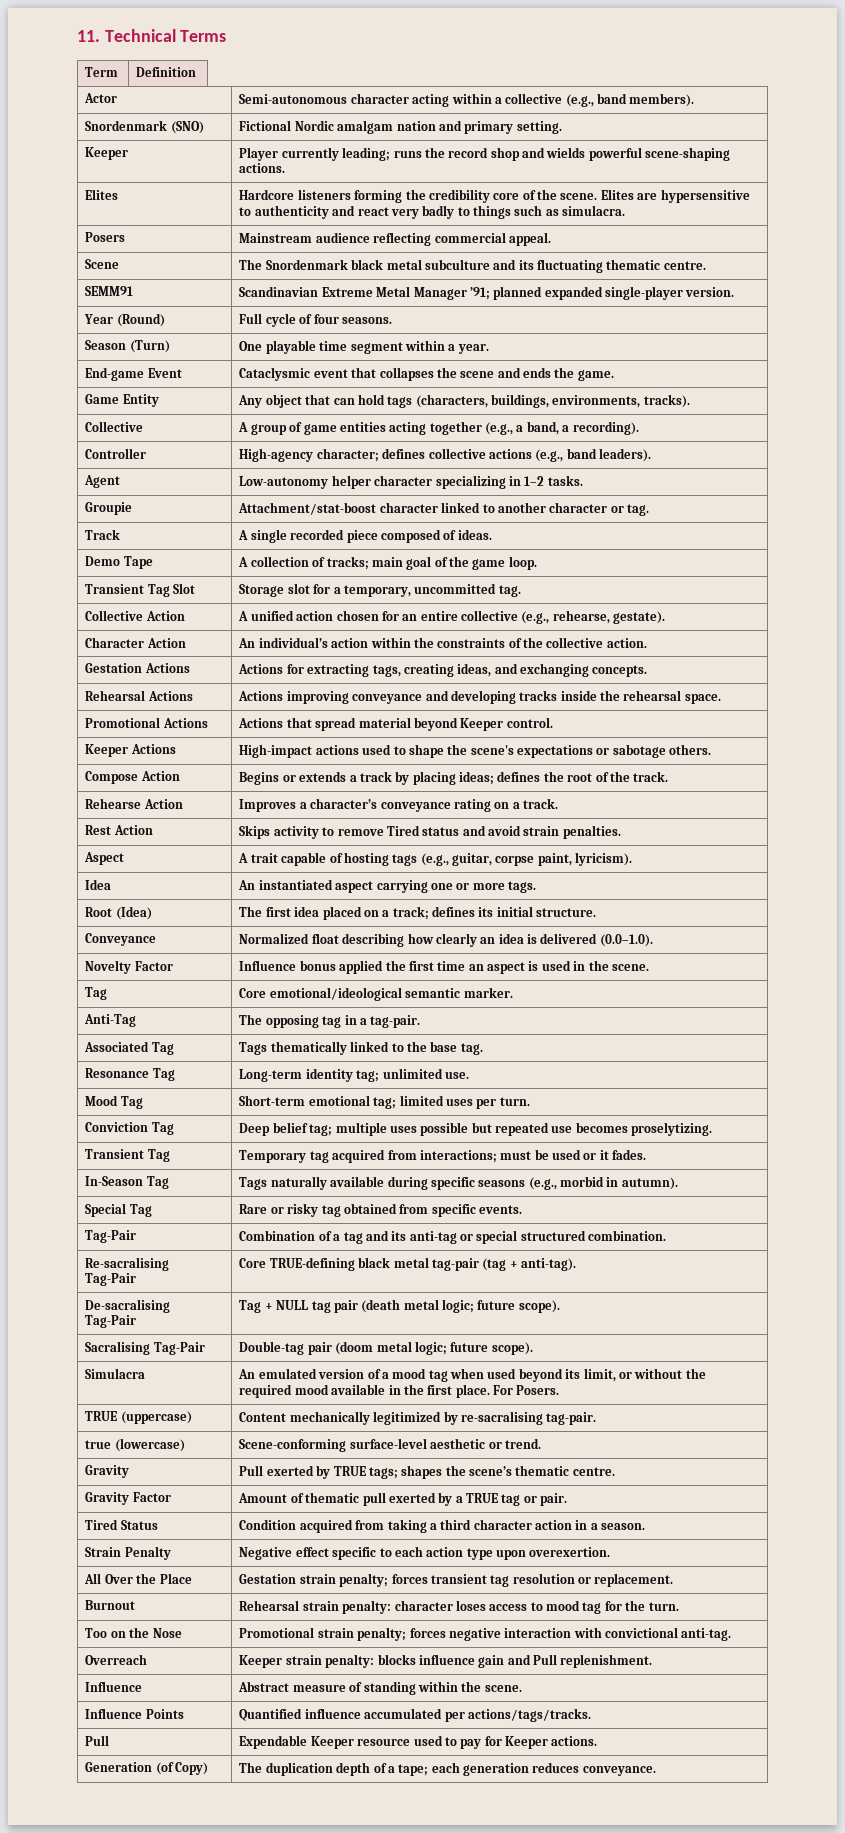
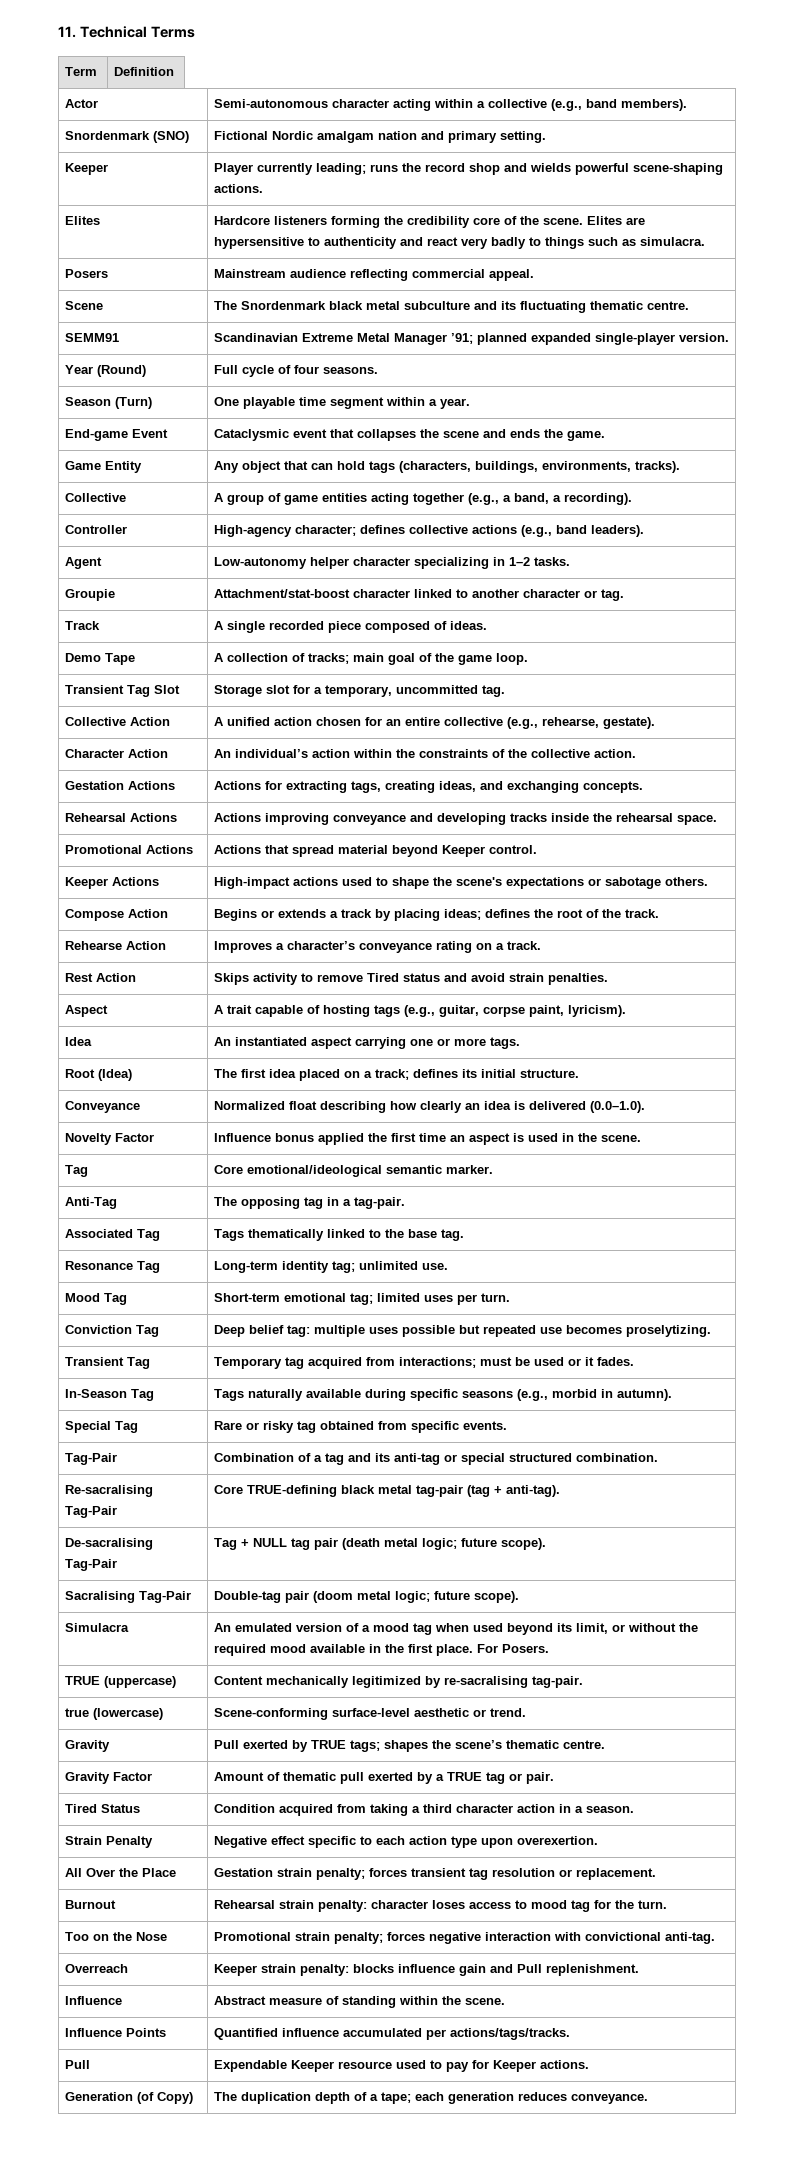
- Conviction Tag | Deep belief tag; multiple uses possible but repeated use becomes proselytizing.
+ Conviction Tag | Deep belief tag: multiple uses possible but repeated use becomes proselytizing.

